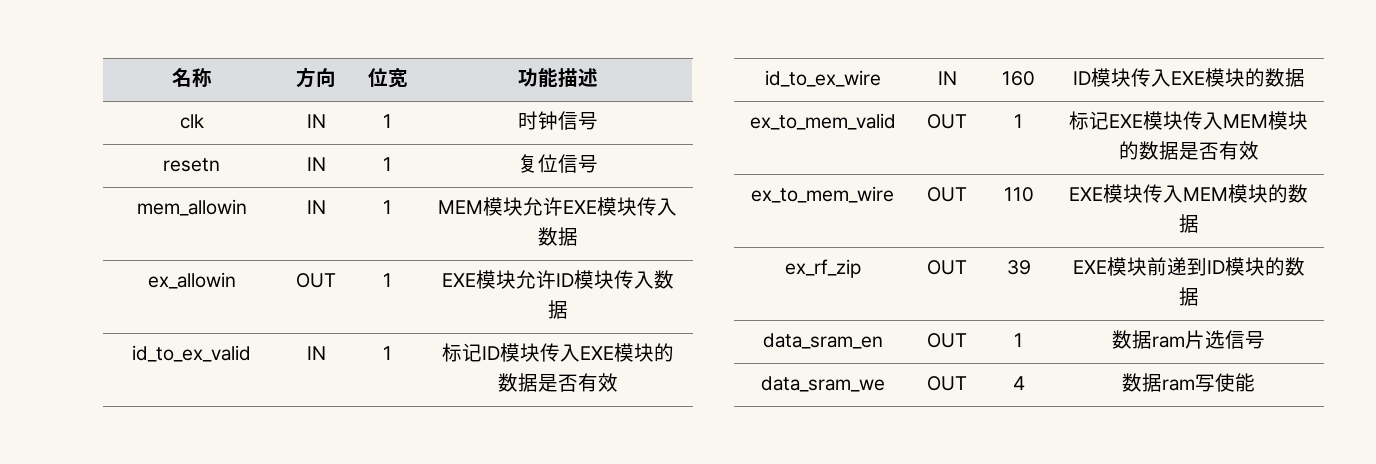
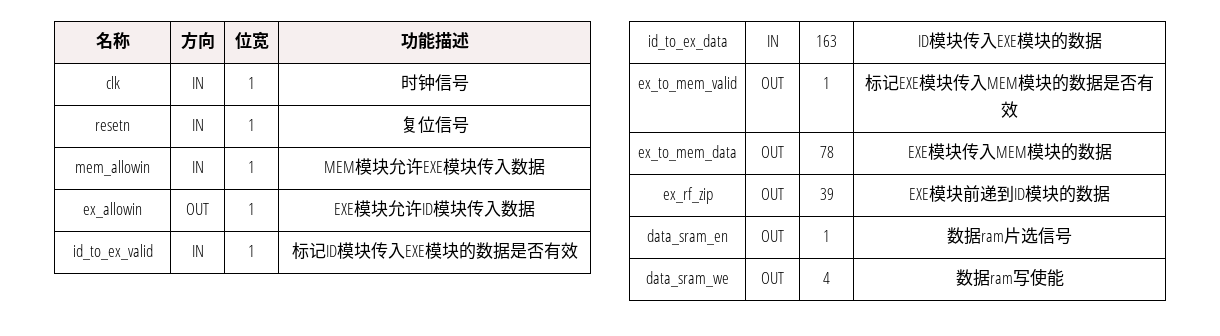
- id_to_ex_wire | IN | 160 | ID模块传入EXE模块的数据
+ id_to_ex_data | IN | 163 | ID模块传入EXE模块的数据
- ex_to_mem_wire | OUT | 110 | EXE模块传入MEM模块的数据
+ ex_to_mem_data | OUT | 78 | EXE模块传入MEM模块的数据

